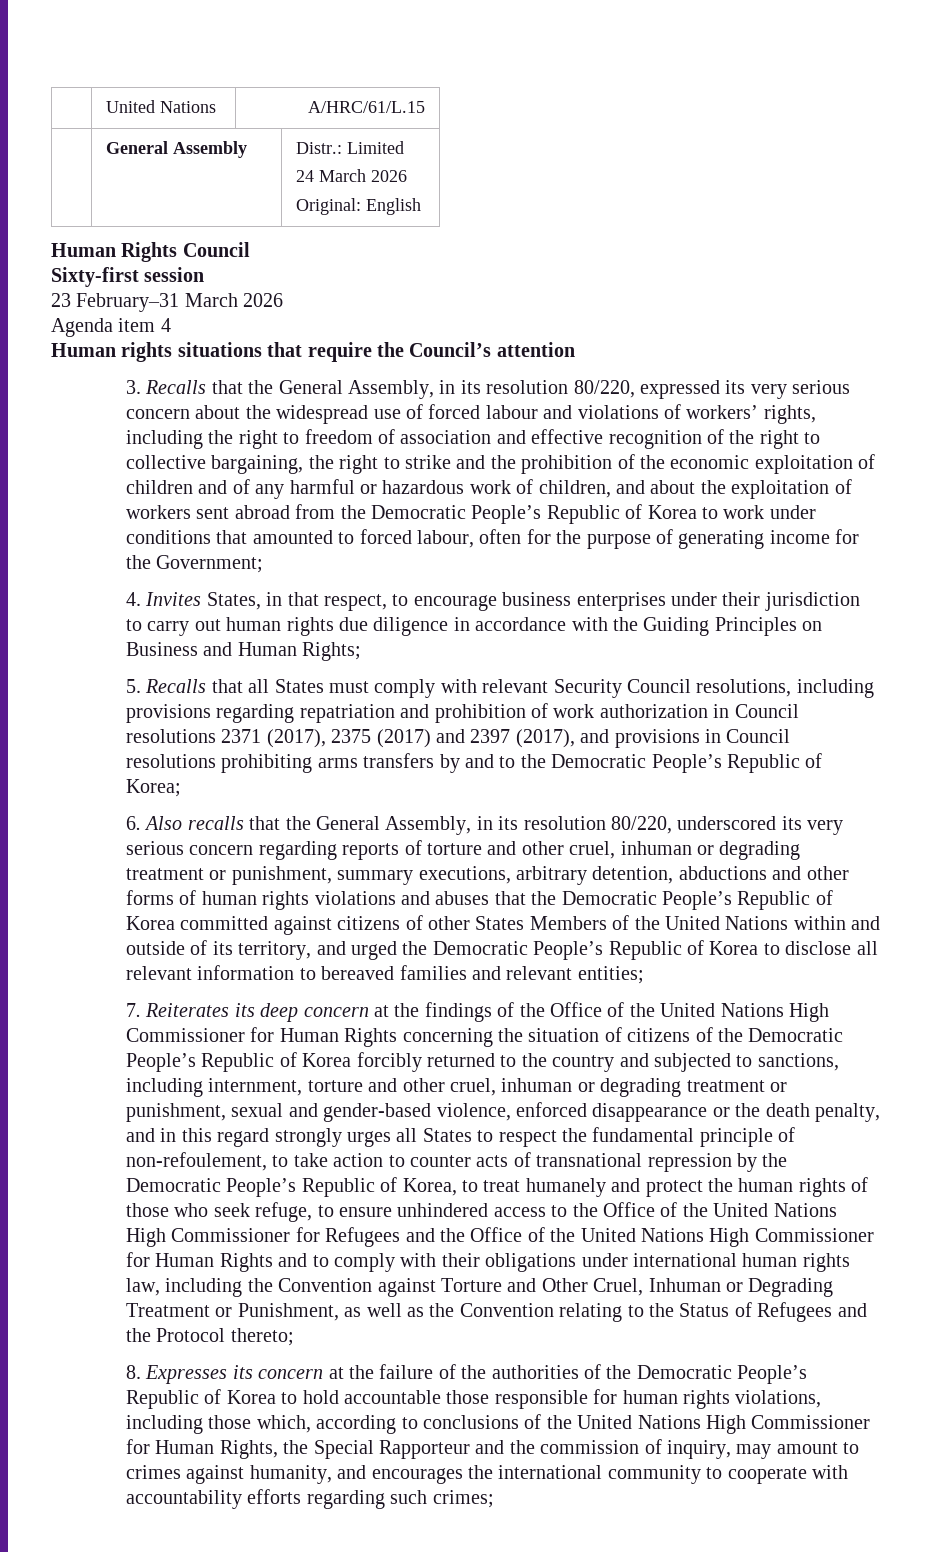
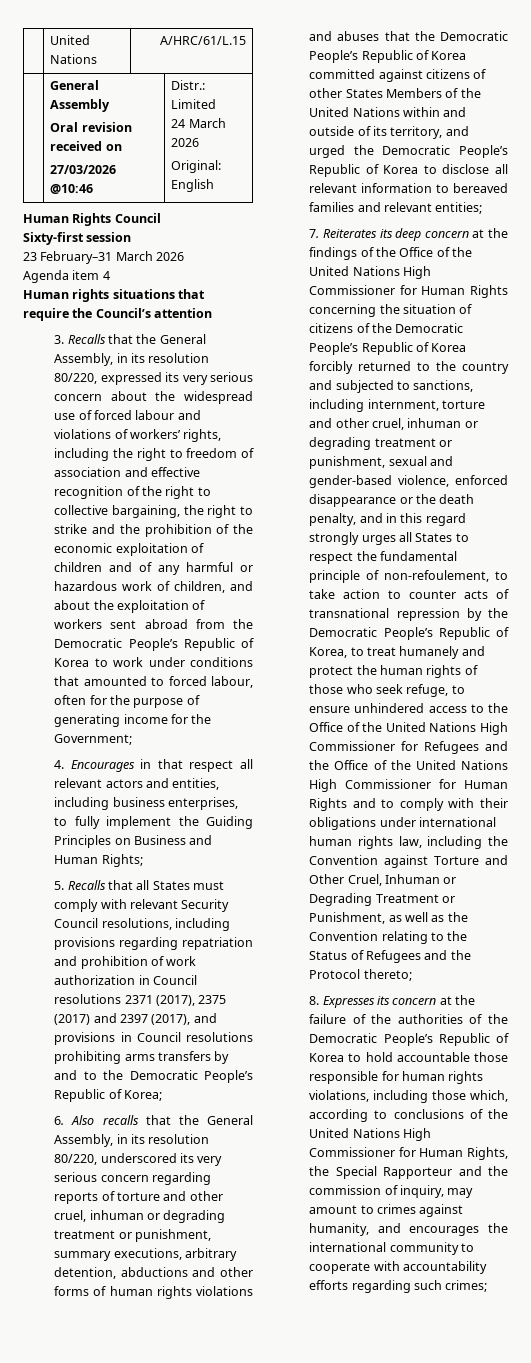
- | General Assembly | Distr.: Limited
+ | General Assembly
+ Oral revision received on
+ 27/03/2026 @10:46 | Distr.: Limited
- 4. Invites States, in that respect, to encourage business enterprises under their jurisdiction to carry out human rights due diligence in accordance with the Guiding Principles on Business and Human Rights;
+ 4. Encourages in that respect all relevant actors and entities, including business enterprises, to fully implement the Guiding Principles on Business and Human Rights;

